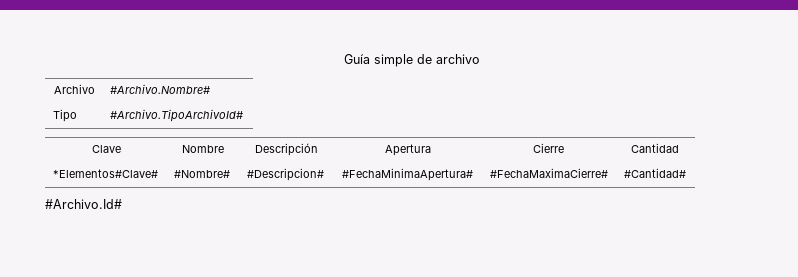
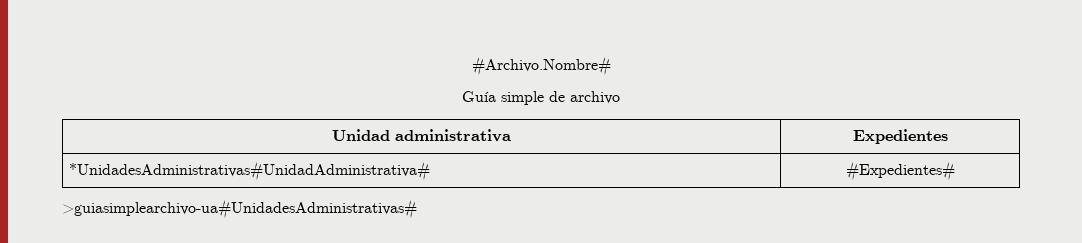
+ #Archivo.Nombre#
- Archivo | #Archivo.Nombre#
- Tipo | #Archivo.TipoArchivoId#
- Clave | Nombre | Descripción | Apertura | Cierre | Cantidad
- *Elementos#Clave# | #Nombre# | #Descripcion# | #FechaMinimaApertura# | #FechaMaximaCierre# | #Cantidad#
- #Archivo.Id#
+ Unidad administrativa | Expedientes
+ *UnidadesAdministrativas#UnidadAdministrativa# | #Expedientes#
+ >guiasimplearchivo-ua#UnidadesAdministrativas#

